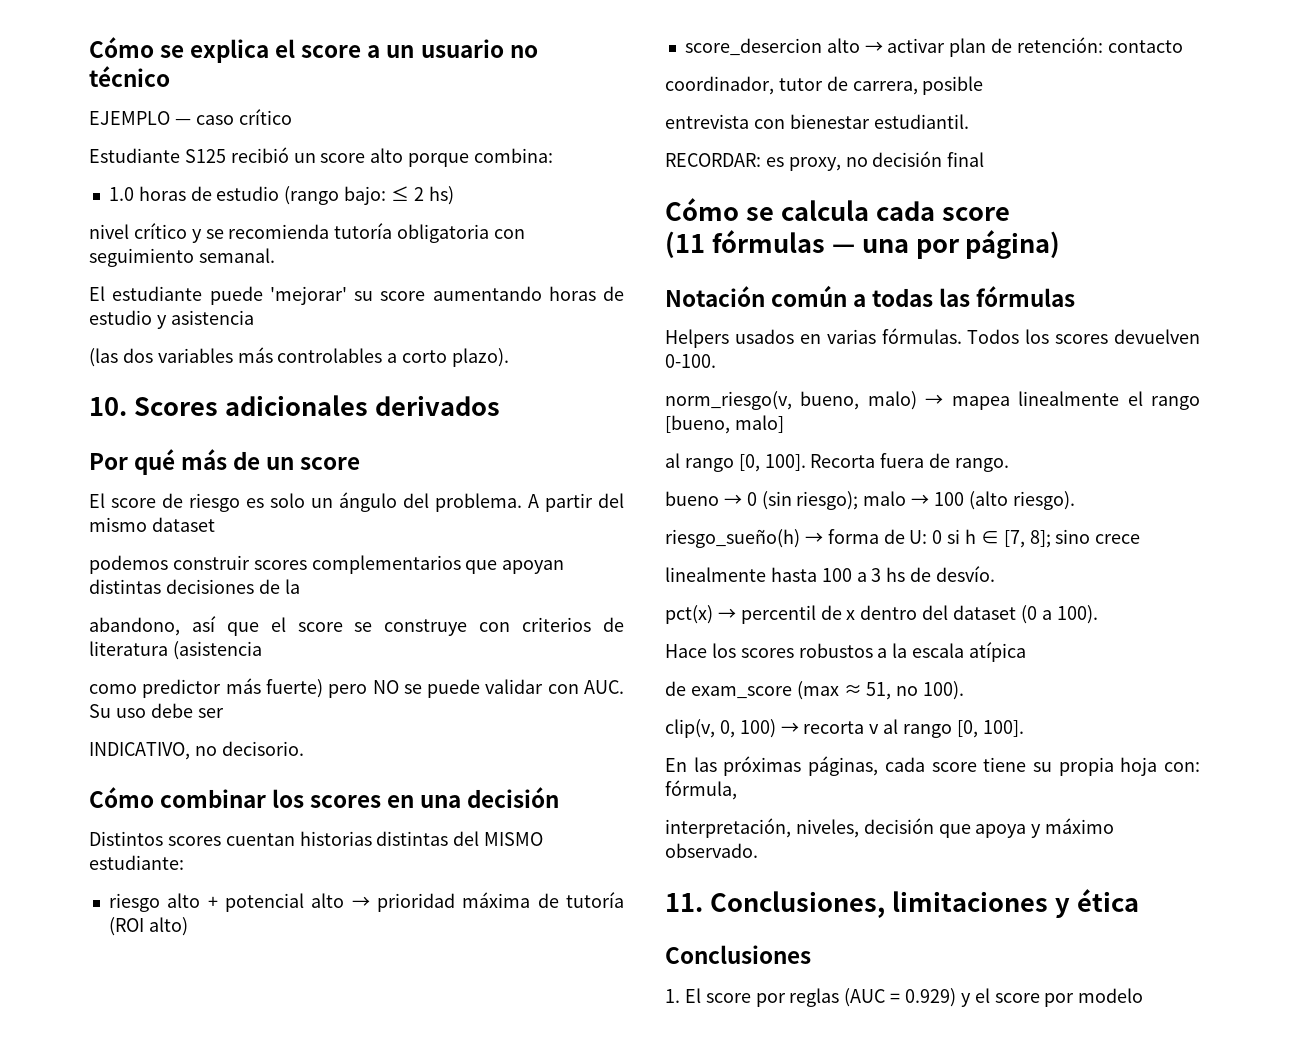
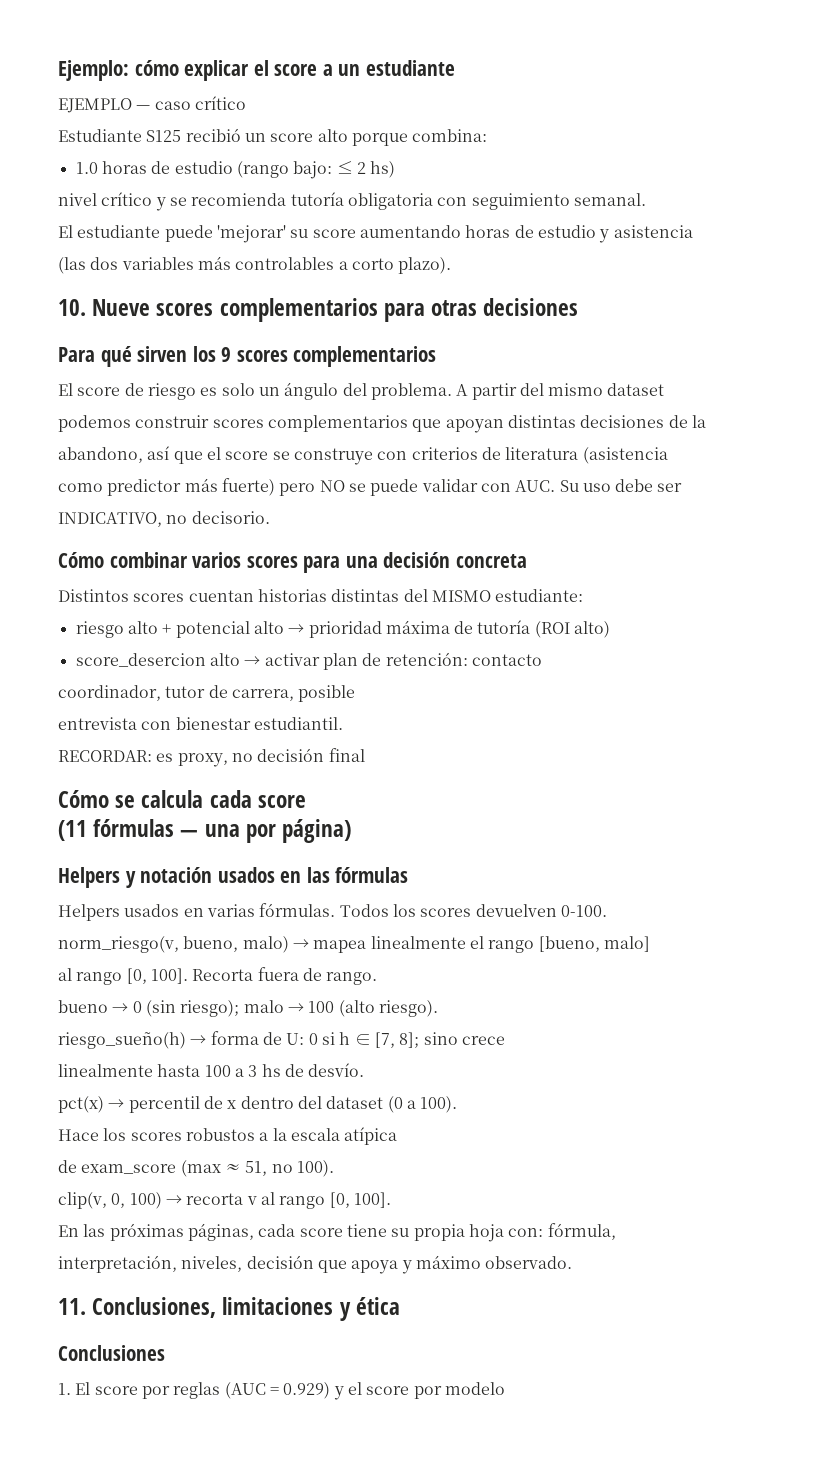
- Cómo se explica el score a un usuario no técnico
+ Ejemplo: cómo explicar el score a un estudiante
- 10. Scores adicionales derivados
- Por qué más de un score
+ 10. Nueve scores complementarios para otras decisiones
+ Para qué sirven los 9 scores complementarios
- Cómo combinar los scores en una decisión
+ Cómo combinar varios scores para una decisión concreta
- Notación común a todas las fórmulas
+ Helpers y notación usados en las fórmulas

